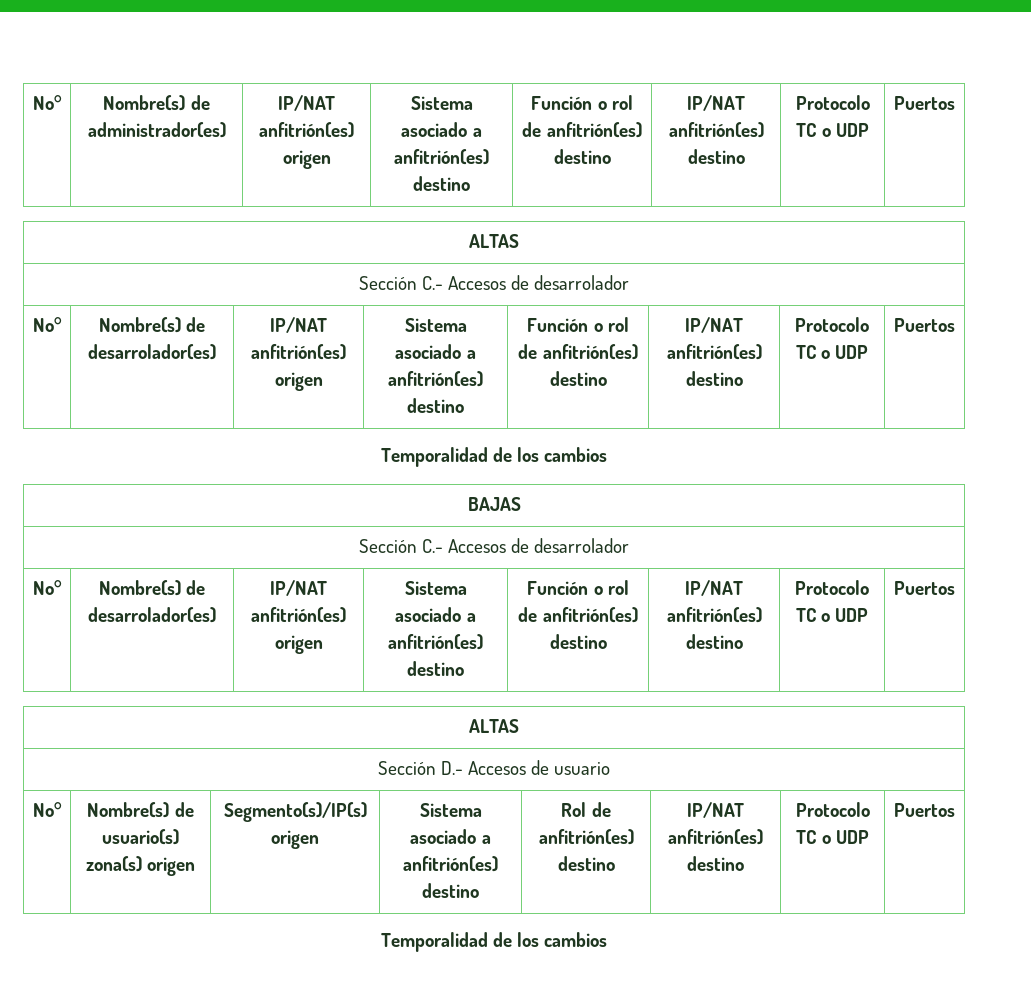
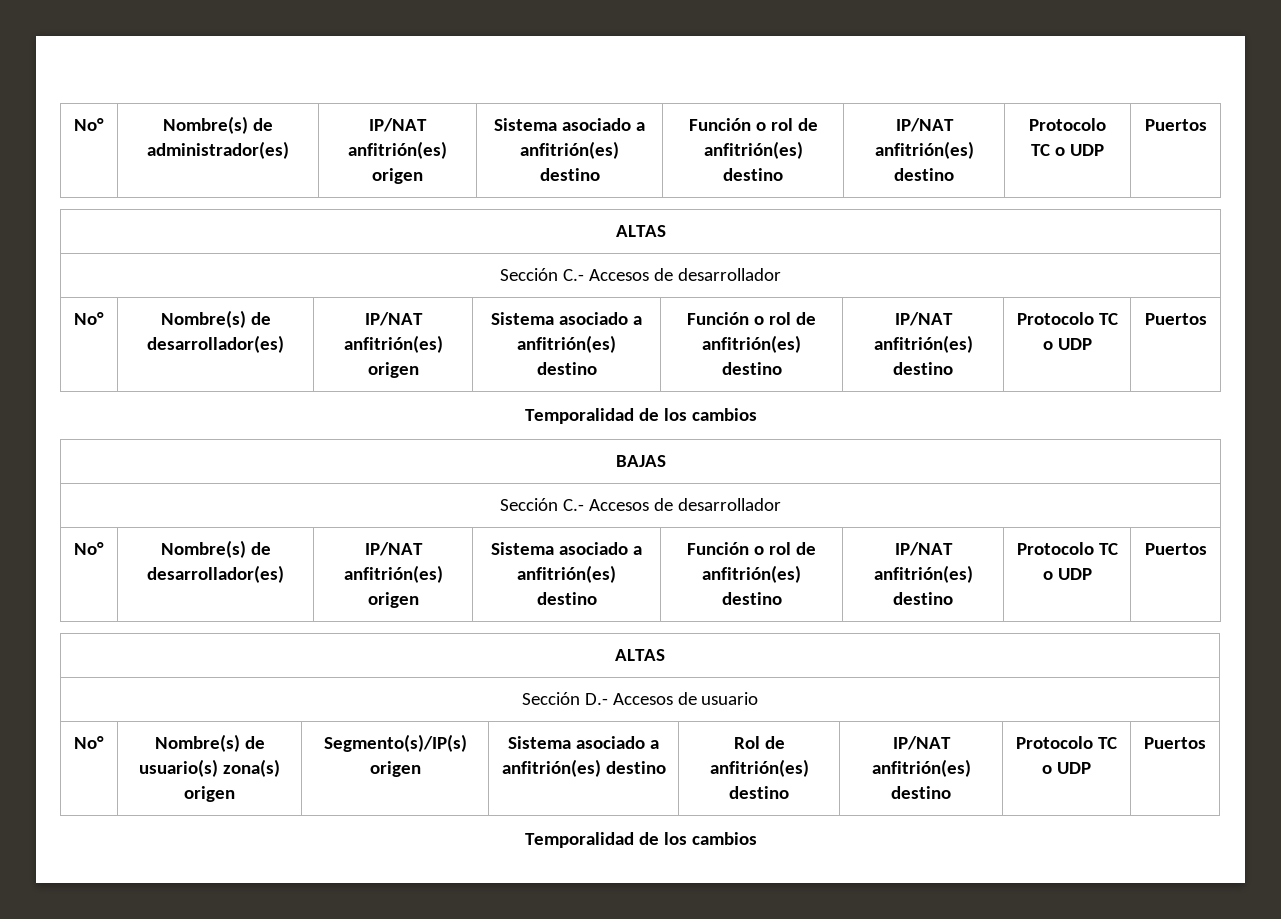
  No° | Nombre(s) de administrador(es) | IP/NAT anfitrión(es) origen | Sistema asociado a anfitrión(es) destino | Función o rol de anfitrión(es) destino | IP/NAT anfitrión(es) destino | Protocolo TC o UDP | Puertos
  ALTAS
- Sección C.- Accesos de desarrolador
- No° | Nombre(s) de desarrolador(es) | IP/NAT anfitrión(es) origen | Sistema asociado a anfitrión(es) destino | Función o rol de anfitrión(es) destino | IP/NAT anfitrión(es) destino | Protocolo TC o UDP | Puertos
+ Sección C.- Accesos de desarrollador
+ No° | Nombre(s) de desarrollador(es) | IP/NAT anfitrión(es) origen | Sistema asociado a anfitrión(es) destino | Función o rol de anfitrión(es) destino | IP/NAT anfitrión(es) destino | Protocolo TC o UDP | Puertos
  BAJAS
- Sección C.- Accesos de desarrolador
- No° | Nombre(s) de desarrolador(es) | IP/NAT anfitrión(es) origen | Sistema asociado a anfitrión(es) destino | Función o rol de anfitrión(es) destino | IP/NAT anfitrión(es) destino | Protocolo TC o UDP | Puertos
+ Sección C.- Accesos de desarrollador
+ No° | Nombre(s) de desarrollador(es) | IP/NAT anfitrión(es) origen | Sistema asociado a anfitrión(es) destino | Función o rol de anfitrión(es) destino | IP/NAT anfitrión(es) destino | Protocolo TC o UDP | Puertos

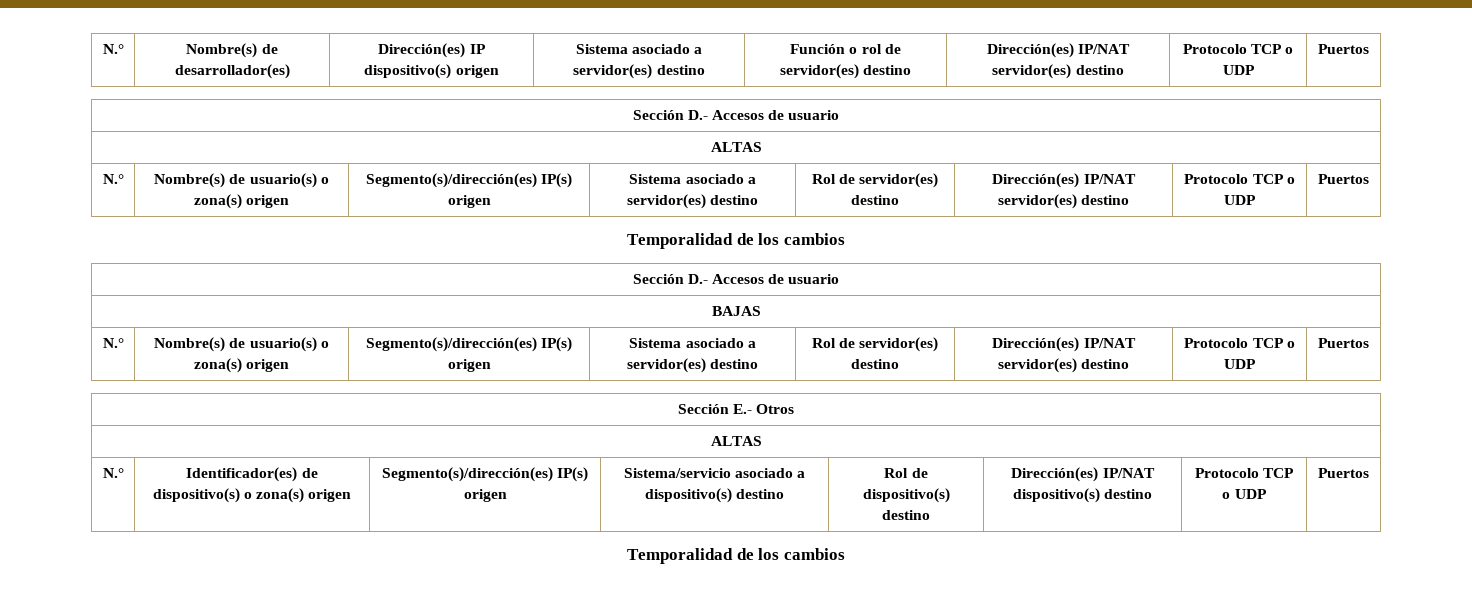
- No° | Nombre(s) de administrador(es) | IP/NAT anfitrión(es) origen | Sistema asociado a anfitrión(es) destino | Función o rol de anfitrión(es) destino | IP/NAT anfitrión(es) destino | Protocolo TC o UDP | Puertos
+ N.° | Nombre(s) de desarrollador(es) | Dirección(es) IP dispositivo(s) origen | Sistema asociado a servidor(es) destino | Función o rol de servidor(es) destino | Dirección(es) IP/NAT servidor(es) destino | Protocolo TCP o UDP | Puertos
+ Sección D.- Accesos de usuario
  ALTAS
- Sección C.- Accesos de desarrollador
- No° | Nombre(s) de desarrollador(es) | IP/NAT anfitrión(es) origen | Sistema asociado a anfitrión(es) destino | Función o rol de anfitrión(es) destino | IP/NAT anfitrión(es) destino | Protocolo TC o UDP | Puertos
+ N.° | Nombre(s) de usuario(s) o zona(s) origen | Segmento(s)/dirección(es) IP(s) origen | Sistema asociado a servidor(es) destino | Rol de servidor(es) destino | Dirección(es) IP/NAT servidor(es) destino | Protocolo TCP o UDP | Puertos
  Temporalidad de los cambios
+ Sección D.- Accesos de usuario
  BAJAS
- Sección C.- Accesos de desarrollador
- No° | Nombre(s) de desarrollador(es) | IP/NAT anfitrión(es) origen | Sistema asociado a anfitrión(es) destino | Función o rol de anfitrión(es) destino | IP/NAT anfitrión(es) destino | Protocolo TC o UDP | Puertos
+ N.° | Nombre(s) de usuario(s) o zona(s) origen | Segmento(s)/dirección(es) IP(s) origen | Sistema asociado a servidor(es) destino | Rol de servidor(es) destino | Dirección(es) IP/NAT servidor(es) destino | Protocolo TCP o UDP | Puertos
+ Sección E.- Otros
  ALTAS
- Sección D.- Accesos de usuario
- No° | Nombre(s) de usuario(s) zona(s) origen | Segmento(s)/IP(s) origen | Sistema asociado a anfitrión(es) destino | Rol de anfitrión(es) destino | IP/NAT anfitrión(es) destino | Protocolo TC o UDP | Puertos
+ N.° | Identificador(es) de dispositivo(s) o zona(s) origen | Segmento(s)/dirección(es) IP(s) origen | Sistema/servicio asociado a dispositivo(s) destino | Rol de dispositivo(s) destino | Dirección(es) IP/NAT dispositivo(s) destino | Protocolo TCP o UDP | Puertos

